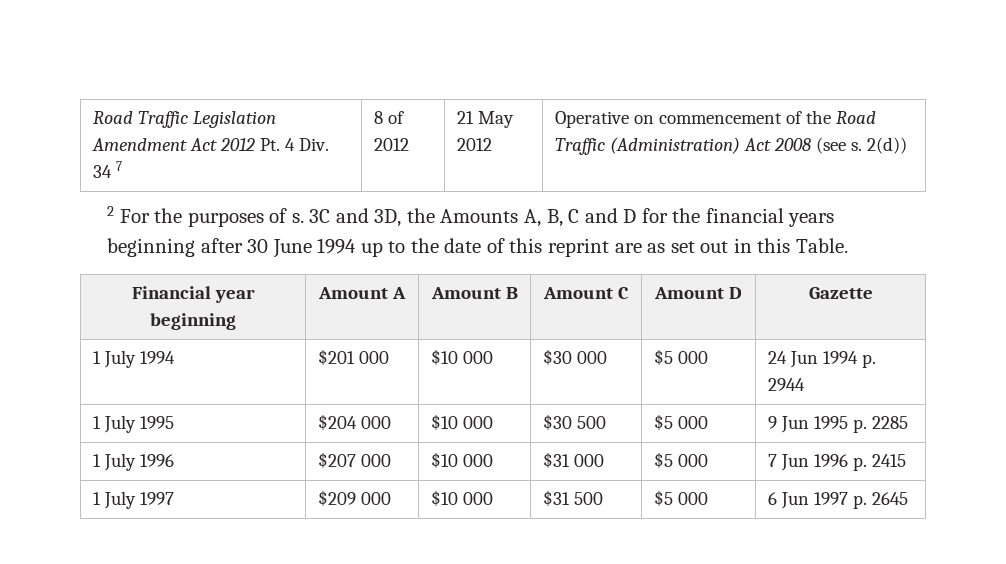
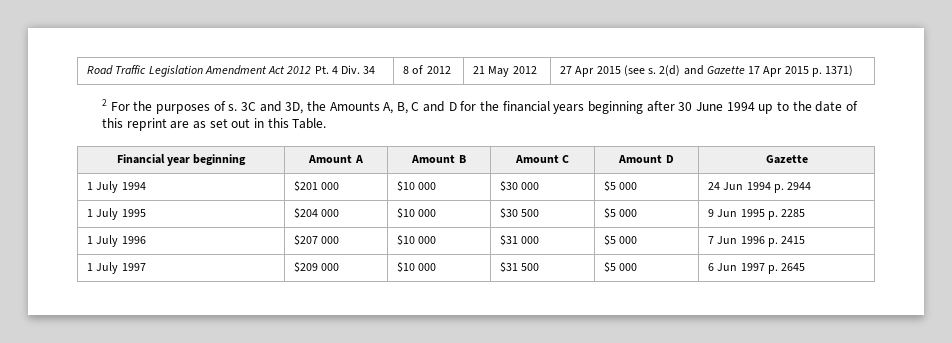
- Road Traffic Legislation Amendment Act 2012 Pt. 4 Div. 34 7 | 8 of 2012 | 21 May 2012 | Operative on commencement of the Road Traffic (Administration) Act 2008 (see s. 2(d))
+ Road Traffic Legislation Amendment Act 2012 Pt. 4 Div. 34 | 8 of 2012 | 21 May 2012 | 27 Apr 2015 (see s. 2(d) and Gazette 17 Apr 2015 p. 1371)

